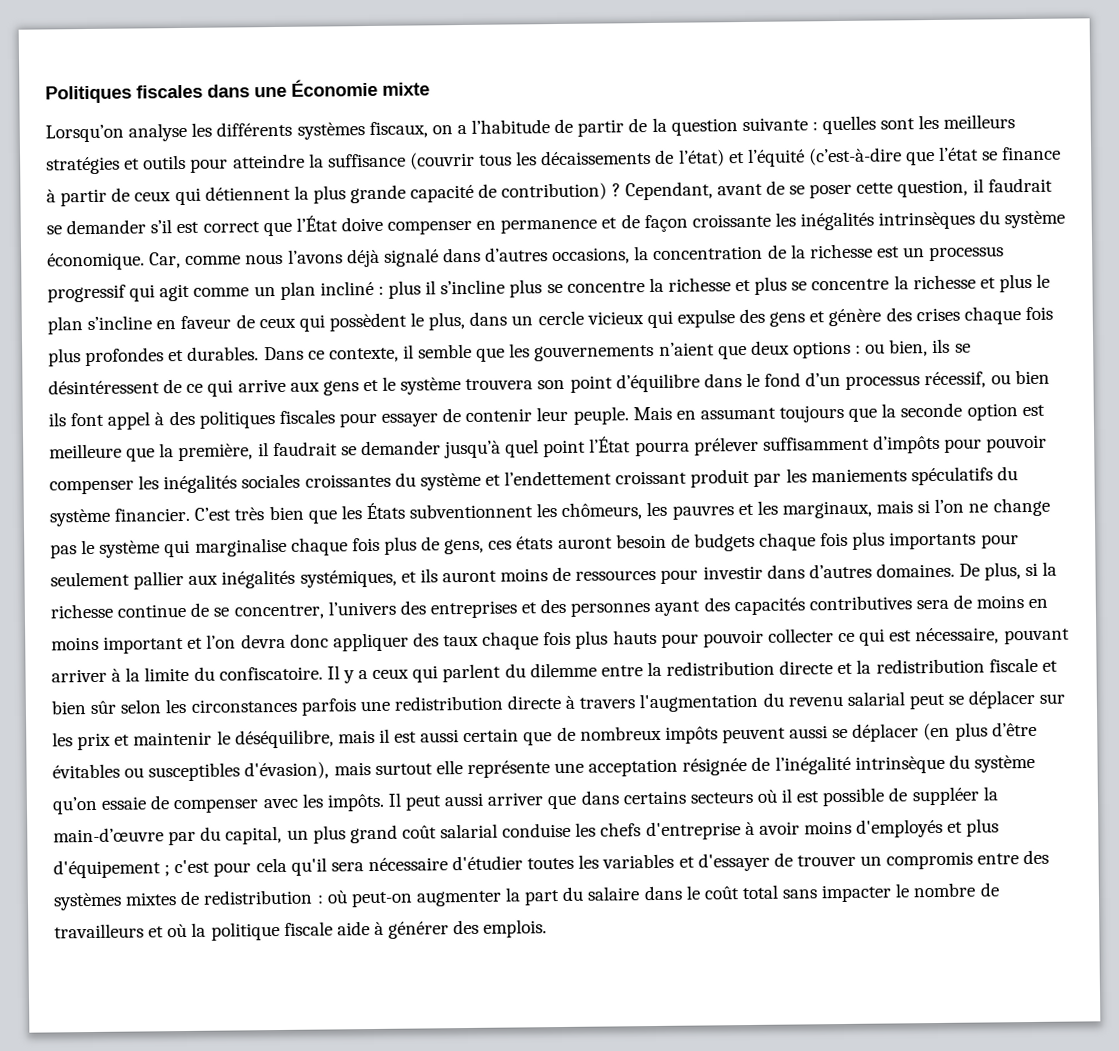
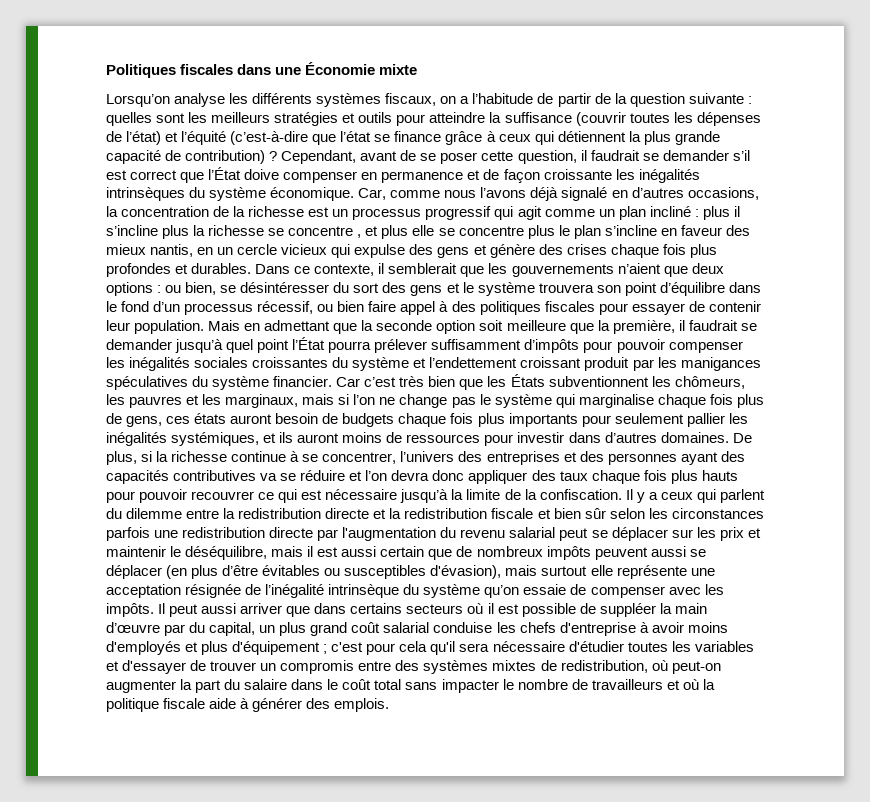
- Lorsqu’on analyse les différents systèmes fiscaux, on a l’habitude de partir de la question suivante : quelles sont les meilleurs stratégies et outils pour atteindre la suffisance (couvrir tous les décaissements de l’état) et l’équité (c’est-à-dire que l’état se finance à partir de ceux qui détiennent la plus grande capacité de contribution) ?
+ Lorsqu’on analyse les différents systèmes fiscaux, on a l’habitude de partir de la question suivante : quelles sont les meilleurs stratégies et outils pour atteindre la suffisance (couvrir toutes les dépenses de l’état) et l’équité (c’est-à-dire que l’état se finance grâce à ceux qui détiennent la plus grande capacité de contribution) ?
- Car, comme nous l’avons déjà signalé dans d’autres occasions, la concentration de la richesse est un processus progressif qui agit comme un plan incliné : plus il s’incline plus se concentre la richesse et plus se concentre la richesse et plus le plan s’incline en faveur de ceux qui possèdent le plus, dans un cercle vicieux qui expulse des gens et génère des crises chaque fois plus profondes et durables.
+ Car, comme nous l’avons déjà signalé en d’autres occasions, la concentration de la richesse est un processus progressif qui agit comme un plan incliné : plus il s’incline plus la richesse se concentre , et plus elle se concentre plus le plan s’incline en faveur des mieux nantis, en un cercle vicieux qui expulse des gens et génère des crises chaque fois plus profondes et durables.
- Dans ce contexte, il semble que les gouvernements n’aient que deux options : ou bien, ils se désintéressent de ce qui arrive aux gens et le système trouvera son point d’équilibre dans le fond d’un processus récessif, ou bien ils font appel à des politiques fiscales pour essayer de contenir leur peuple.
+ Dans ce contexte, il semblerait que les gouvernements n’aient que deux options : ou bien, se désintéresser du sort des gens et le système trouvera son point d’équilibre dans le fond d’un processus récessif, ou bien faire appel à des politiques fiscales pour essayer de contenir leur population.
- Mais en assumant toujours que la seconde option est meilleure que la première, il faudrait se demander jusqu’à quel point l’État pourra prélever suffisamment d’impôts pour pouvoir compenser les inégalités sociales croissantes du système et l’endettement croissant produit par les maniements spéculatifs du système financier.
+ Mais en admettant que la seconde option soit meilleure que la première, il faudrait se demander jusqu’à quel point l’État pourra prélever suffisamment d’impôts pour pouvoir compenser les inégalités sociales croissantes du système et l’endettement croissant produit par les manigances spéculatives du système financier.
- C’est très bien que les États subventionnent les chômeurs, les pauvres et les marginaux, mais si l’on ne change pas le système qui marginalise chaque fois plus de gens, ces états auront besoin de budgets chaque fois plus importants pour seulement pallier aux inégalités systémiques, et ils auront moins de ressources pour investir dans d’autres domaines.
+ Car c’est très bien que les États subventionnent les chômeurs, les pauvres et les marginaux, mais si l’on ne change pas le système qui marginalise chaque fois plus de gens, ces états auront besoin de budgets chaque fois plus importants pour seulement pallier les inégalités systémiques, et ils auront moins de ressources pour investir dans d’autres domaines.
- De plus, si la richesse continue de se concentrer, l’univers des entreprises et des personnes ayant des capacités contributives sera de moins en moins important et l’on devra donc appliquer des taux chaque fois plus hauts pour pouvoir collecter ce qui est nécessaire, pouvant arriver à la limite du confiscatoire.
+ De plus, si la richesse continue à se concentrer, l’univers des entreprises et des personnes ayant des capacités contributives va se réduire et l’on devra donc appliquer des taux chaque fois plus hauts pour pouvoir recouvrer ce qui est nécessaire jusqu’à la limite de la confiscation.
- Il y a ceux qui parlent du dilemme entre la redistribution directe et la redistribution fiscale et bien sûr selon les circonstances parfois une redistribution directe à travers l'augmentation du revenu salarial peut se déplacer sur les prix et maintenir le déséquilibre, mais il est aussi certain que de nombreux impôts peuvent aussi se déplacer (en plus d’être évitables ou susceptibles d'évasion), mais surtout elle représente une acceptation résignée de l’inégalité intrinsèque du système qu’on essaie de compenser avec les impôts.
+ Il y a ceux qui parlent du dilemme entre la redistribution directe et la redistribution fiscale et bien sûr selon les circonstances parfois une redistribution directe par l'augmentation du revenu salarial peut se déplacer sur les prix et maintenir le déséquilibre, mais il est aussi certain que de nombreux impôts peuvent aussi se déplacer (en plus d’être évitables ou susceptibles d'évasion), mais surtout elle représente une acceptation résignée de l’inégalité intrinsèque du système qu’on essaie de compenser avec les impôts.
- Il peut aussi arriver que dans certains secteurs où il est possible de suppléer la main-d’œuvre par du capital, un plus grand coût salarial conduise les chefs d'entreprise à avoir moins d'employés et plus d'équipement ;
+ Il peut aussi arriver que dans certains secteurs où il est possible de suppléer la main d’œuvre par du capital, un plus grand coût salarial conduise les chefs d'entreprise à avoir moins d'employés et plus d'équipement ;
- c'est pour cela qu'il sera nécessaire d'étudier toutes les variables et d'essayer de trouver un compromis entre des systèmes mixtes de redistribution : où peut-on augmenter la part du salaire dans le coût total sans impacter le nombre de travailleurs et où la politique fiscale aide à générer des emplois.
+ c'est pour cela qu'il sera nécessaire d'étudier toutes les variables et d'essayer de trouver un compromis entre des systèmes mixtes de redistribution, où peut-on augmenter la part du salaire dans le coût total sans impacter le nombre de travailleurs et où la politique fiscale aide à générer des emplois.

